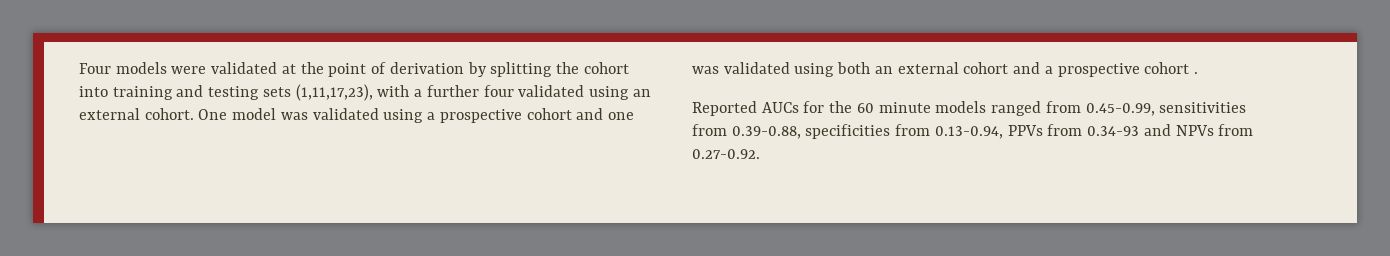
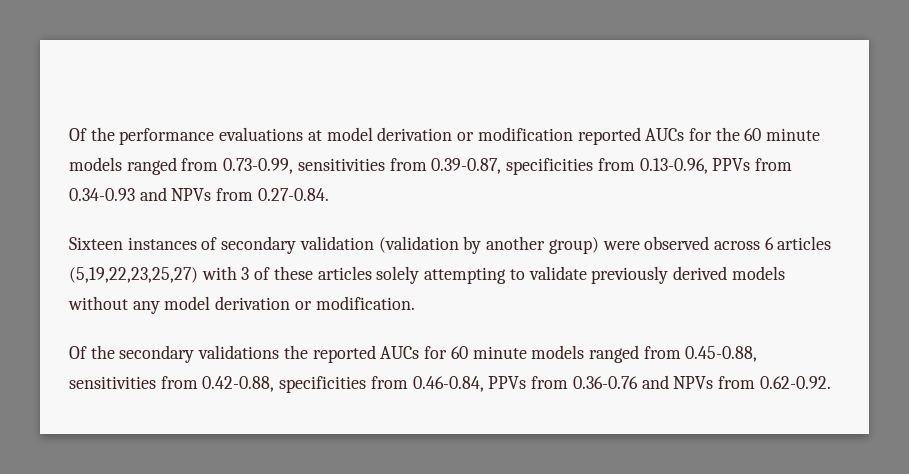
- Four models were validated at the point of derivation by splitting the cohort into training and testing sets (1,11,17,23), with a further four validated using an external cohort. One model was validated using a prospective cohort and one was validated using both an external cohort and a prospective cohort .
- Reported AUCs for the 60 minute models ranged from 0.45-0.99, sensitivities from 0.39-0.88, specificities from 0.13-0.94, PPVs from 0.34-93 and NPVs from 0.27-0.92.
+ Of the performance evaluations at model derivation or modification reported AUCs for the 60 minute models ranged from 0.73-0.99, sensitivities from 0.39-0.87, specificities from 0.13-0.96, PPVs from 0.34-0.93 and NPVs from 0.27-0.84.
+ Sixteen instances of secondary validation (validation by another group) were observed across 6 articles (5,19,22,23,25,27) with 3 of these articles solely attempting to validate previously derived models without any model derivation or modification.
+ Of the secondary validations the reported AUCs for 60 minute models ranged from 0.45-0.88, sensitivities from 0.42-0.88, specificities from 0.46-0.84, PPVs from 0.36-0.76 and NPVs from 0.62-0.92.

